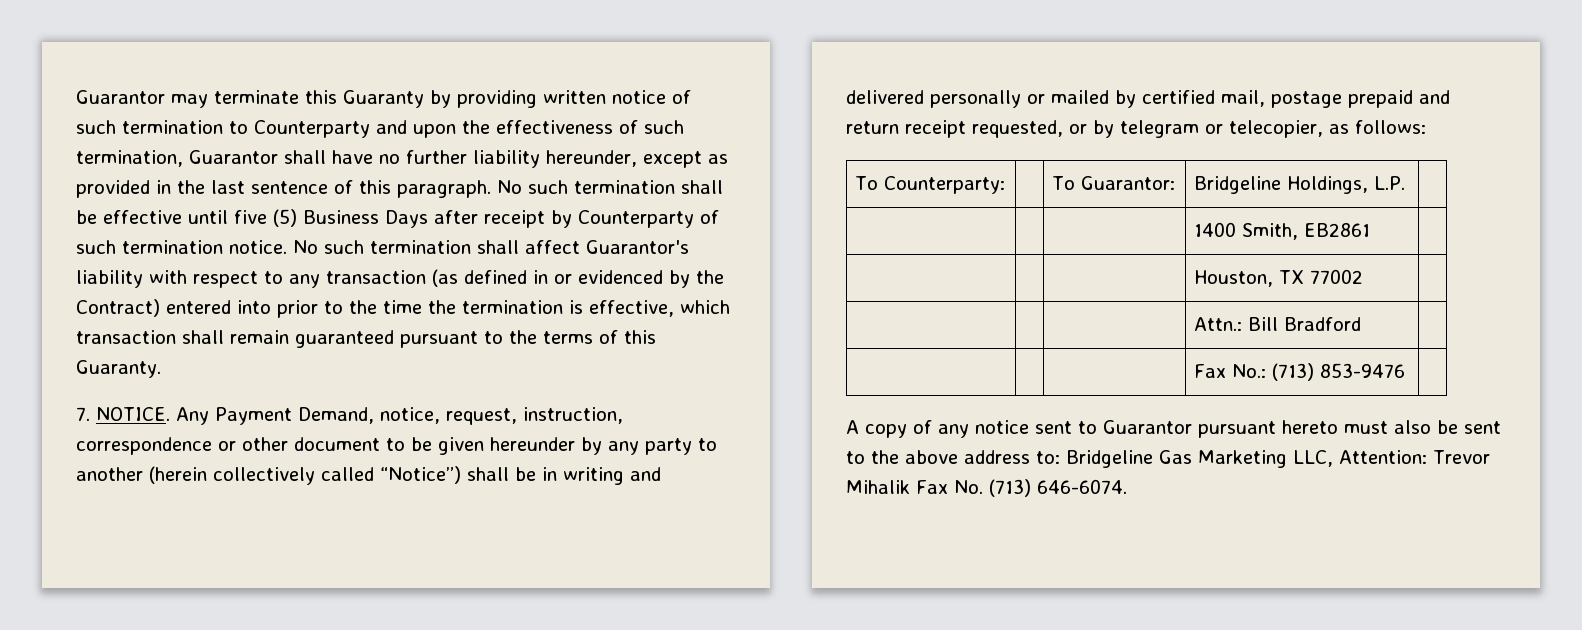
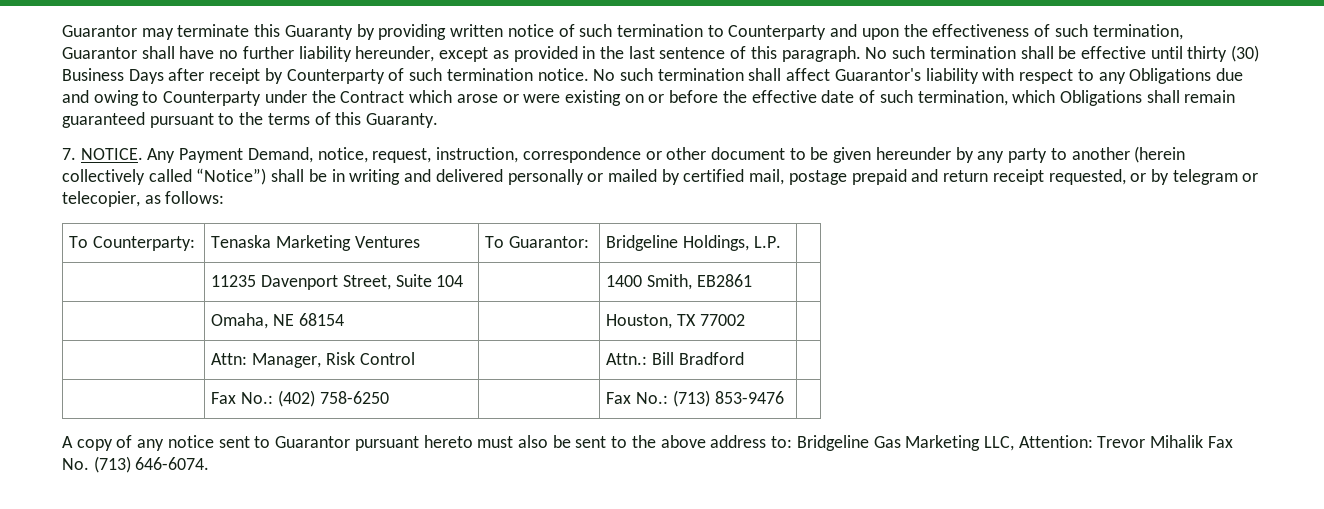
- No such termination shall be effective until five (5) Business Days after receipt by Counterparty of such termination notice.
+ No such termination shall be effective until thirty (30) Business Days after receipt by Counterparty of such termination notice.
- No such termination shall affect Guarantor's liability with respect to any transaction (as defined in or evidenced by the Contract) entered into prior to the time the termination is effective, which transaction shall remain guaranteed pursuant to the terms of this Guaranty.
+ No such termination shall affect Guarantor's liability with respect to any Obligations due and owing to Counterparty under the Contract which arose or were existing on or before the effective date of such termination, which Obligations shall remain guaranteed pursuant to the terms of this Guaranty.
- To Counterparty: | | To Guarantor: | Bridgeline Holdings, L.P. |
+ To Counterparty: | Tenaska Marketing Ventures | To Guarantor: | Bridgeline Holdings, L.P. |
- | | | 1400 Smith, EB2861 |
+ | 11235 Davenport Street, Suite 104 | | 1400 Smith, EB2861 |
- | | | Houston, TX 77002 |
+ | Omaha, NE 68154 | | Houston, TX 77002 |
- | | | Attn.: Bill Bradford |
+ | Attn: Manager, Risk Control | | Attn.: Bill Bradford |
- | | | Fax No.: (713) 853-9476 |
+ | Fax No.: (402) 758-6250 | | Fax No.: (713) 853-9476 |

